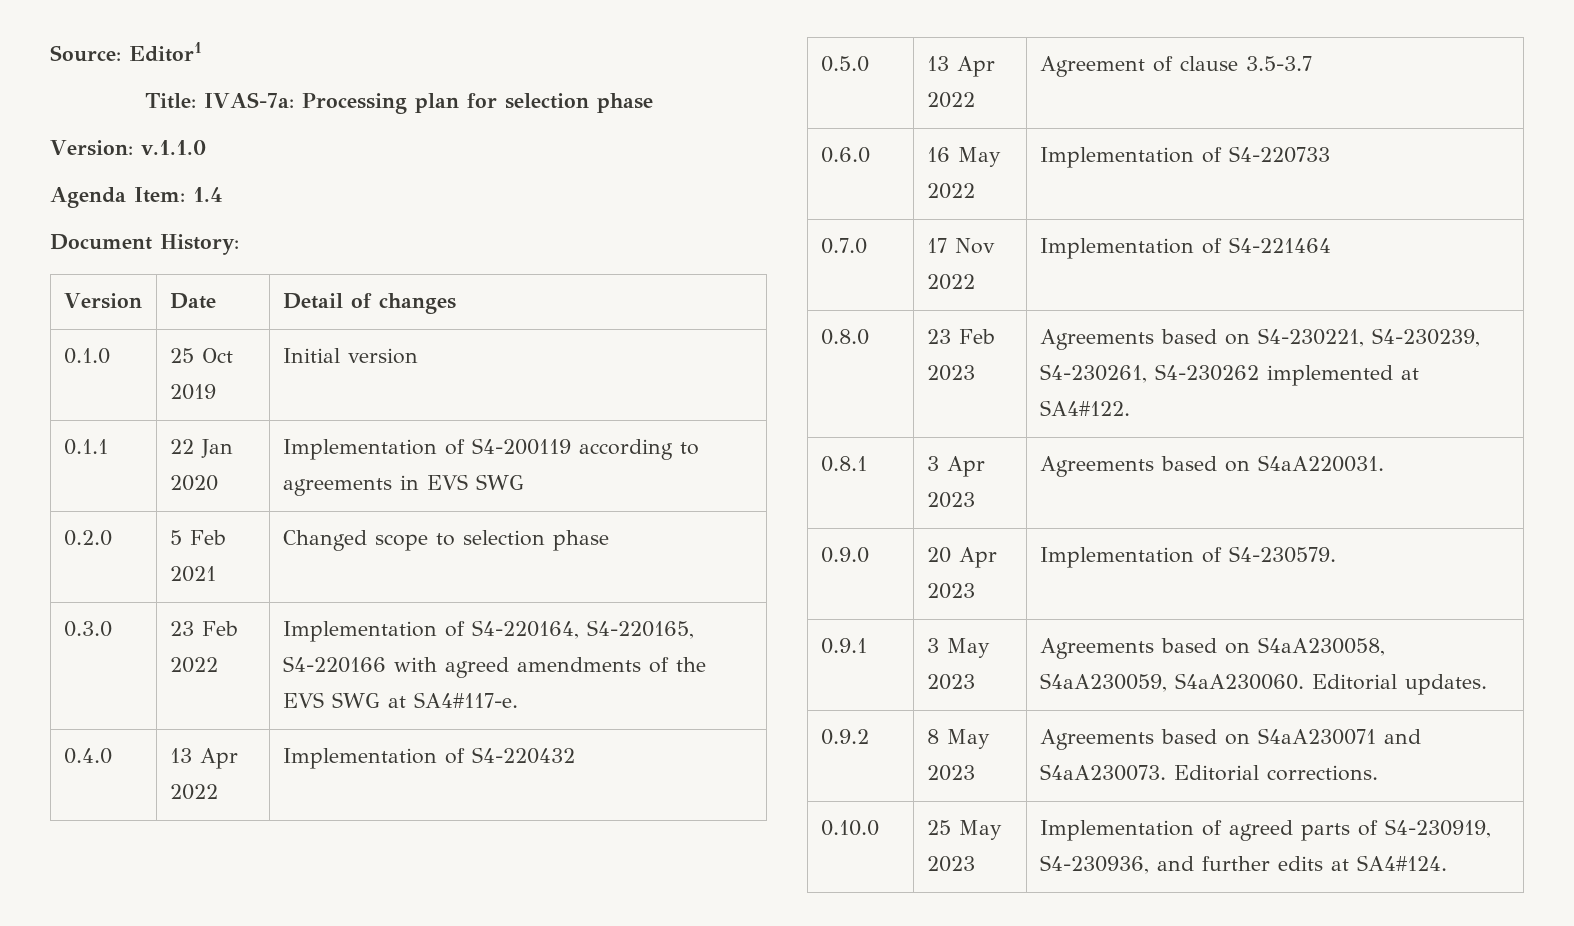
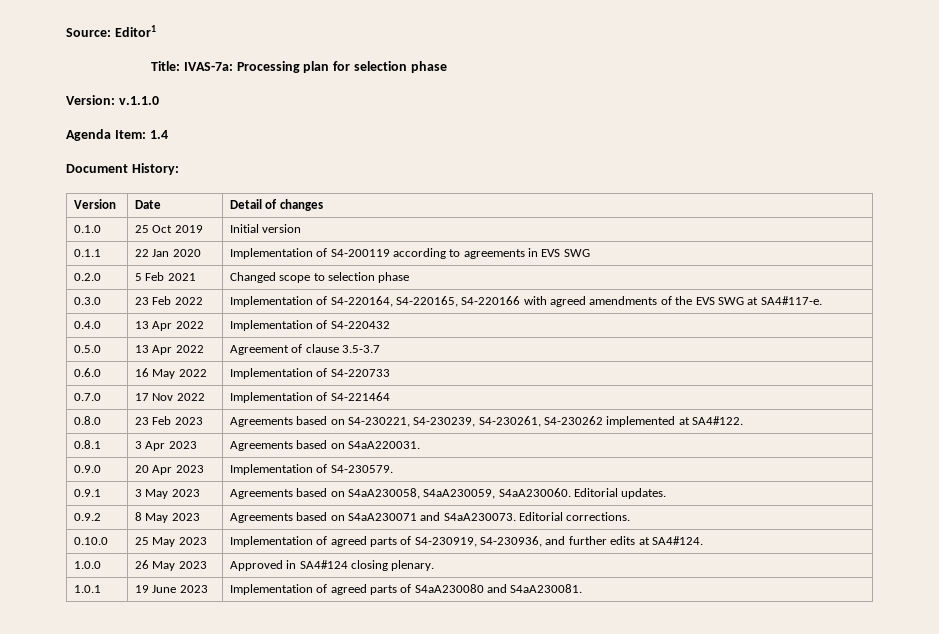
+ 1.0.0 | 26 May 2023 | Approved in SA4#124 closing plenary.
+ 1.0.1 | 19 June 2023 | Implementation of agreed parts of S4aA230080 and S4aA230081.

